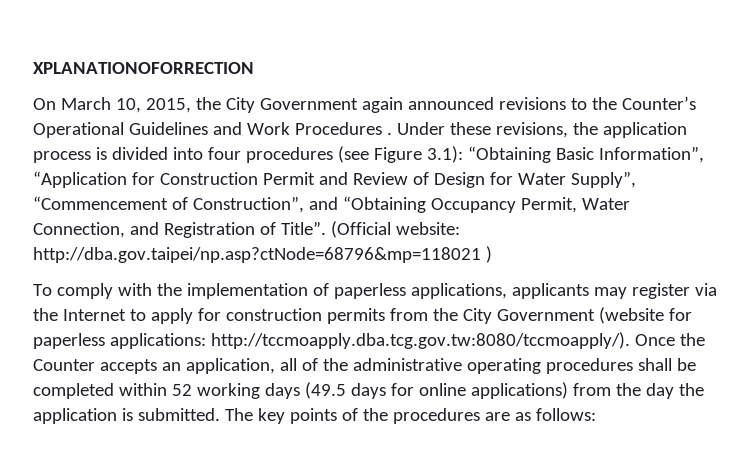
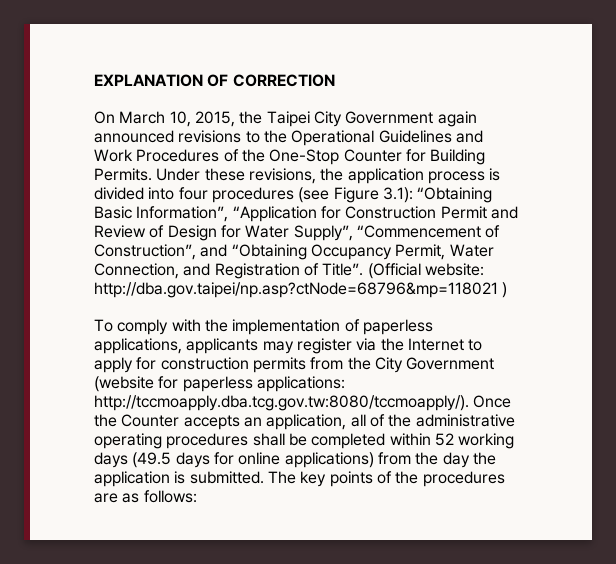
- XPLANATIONOFORRECTION
+ EXPLANATION OF CORRECTION
- On March 10, 2015, the City Government again announced revisions to the Counter’s Operational Guidelines and Work Procedures .
+ On March 10, 2015, the Taipei City Government again announced revisions to the Operational Guidelines and Work Procedures of the One-Stop Counter for Building Permits.

